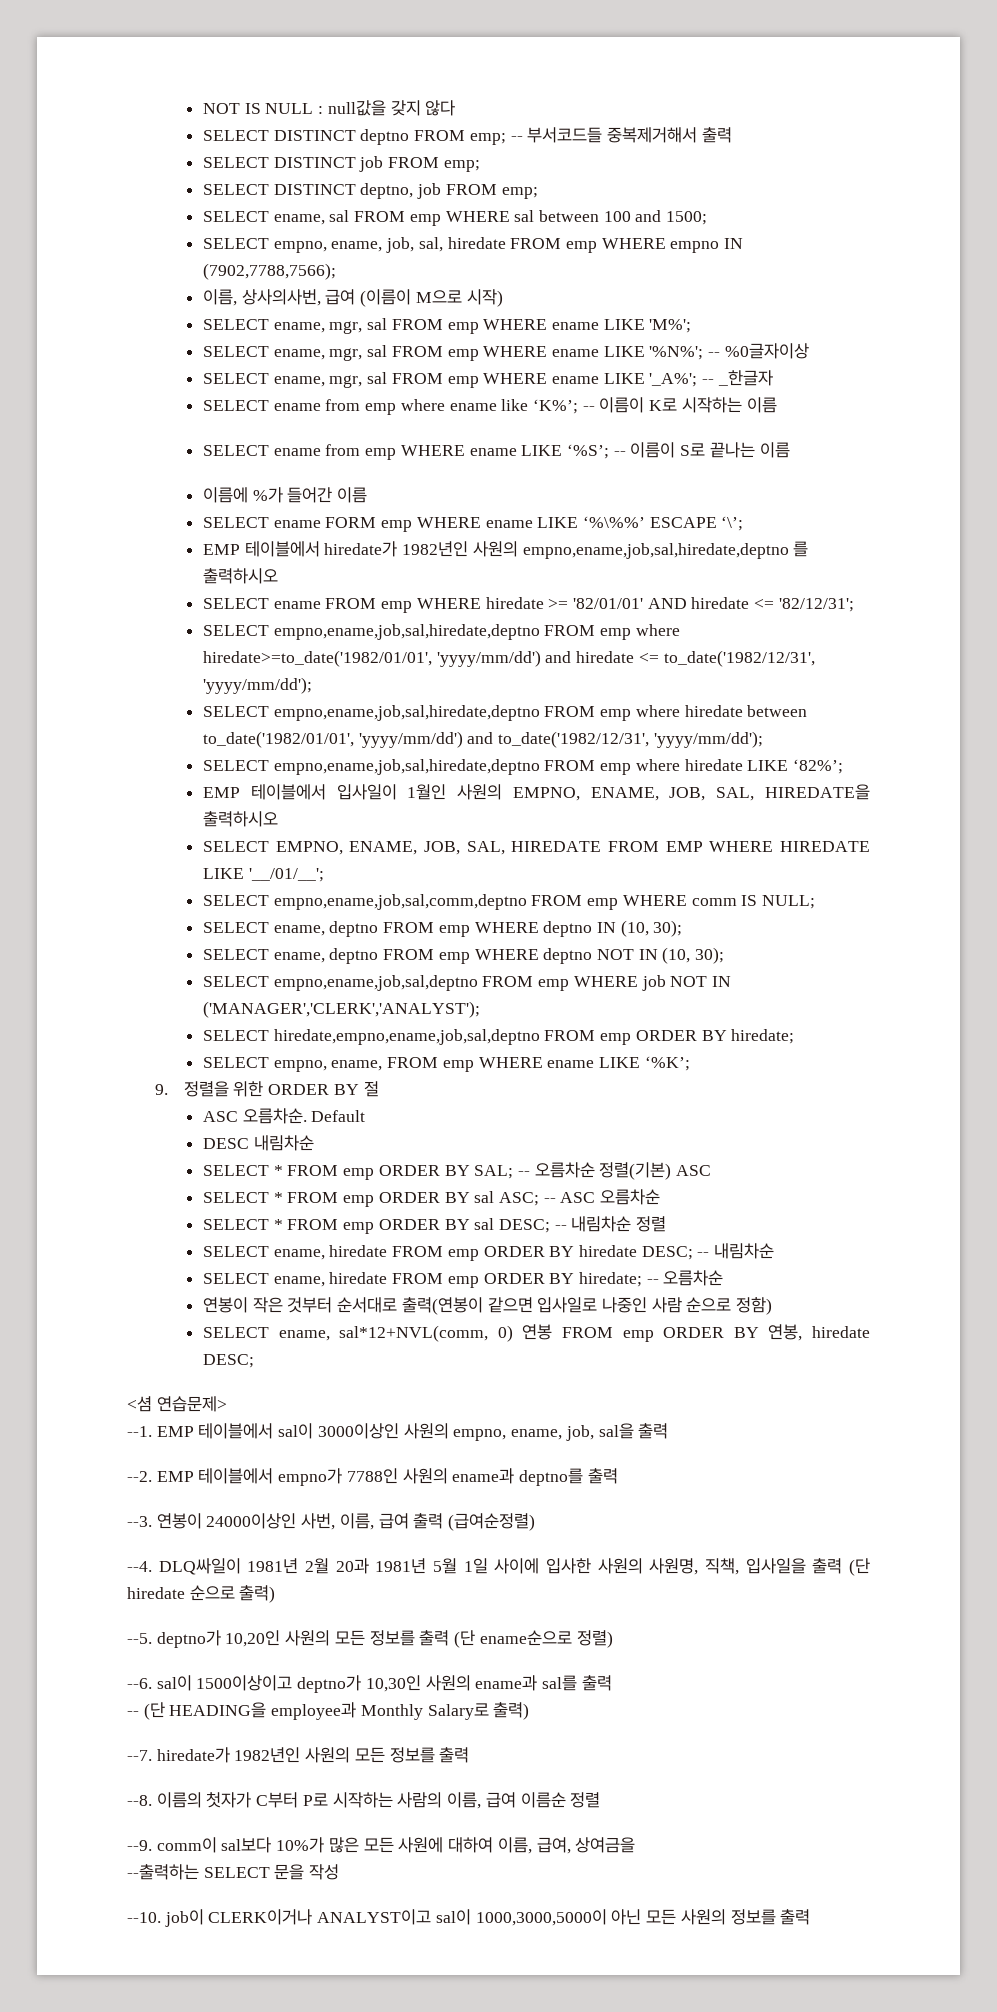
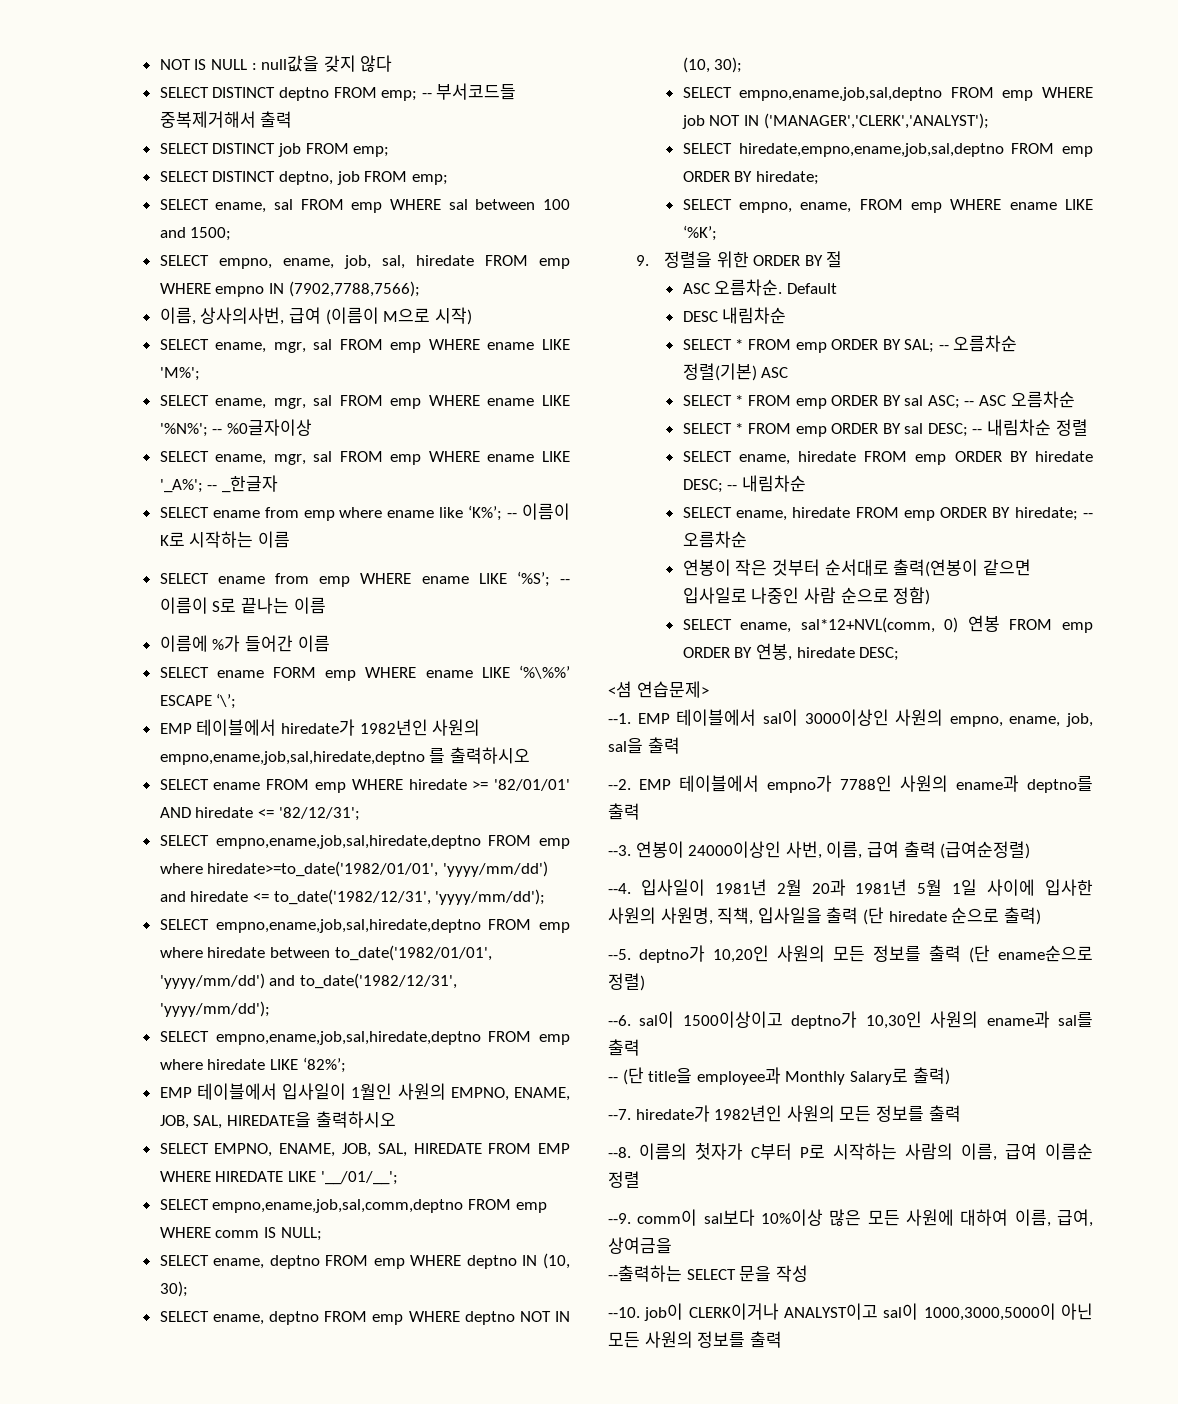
- DLQ싸일이 1981년 2월 20과 1981년 5월 1일 사이에 입사한 사원의 사원명, 직책, 입사일을 출력 (단 hiredate 순으로 출력)
+ 입사일이 1981년 2월 20과 1981년 5월 1일 사이에 입사한 사원의 사원명, 직책, 입사일을 출력 (단 hiredate 순으로 출력)
- -- (단 HEADING을 employee과 Monthly Salary로 출력)
+ -- (단 title을 employee과 Monthly Salary로 출력)
- --9. comm이 sal보다 10%가 많은 모든 사원에 대하여 이름, 급여, 상여금을
+ --9. comm이 sal보다 10%이상 많은 모든 사원에 대하여 이름, 급여, 상여금을

